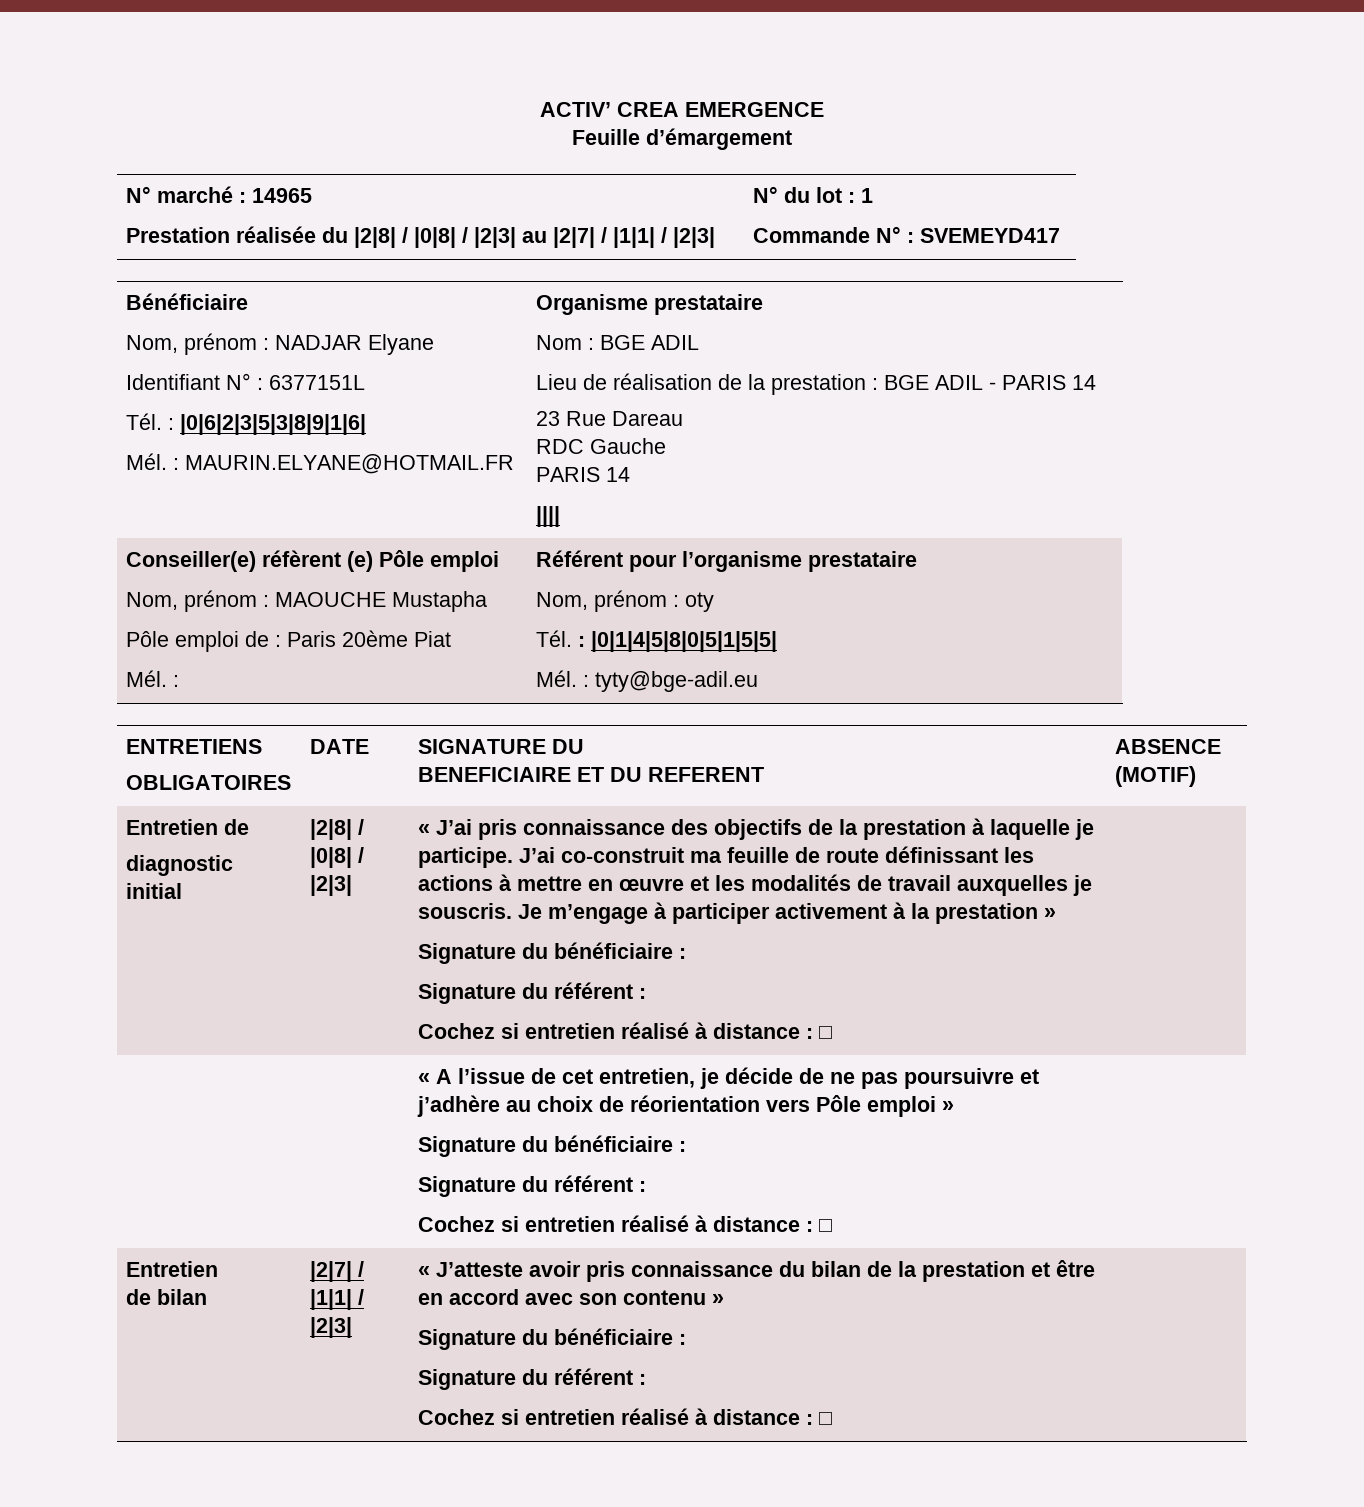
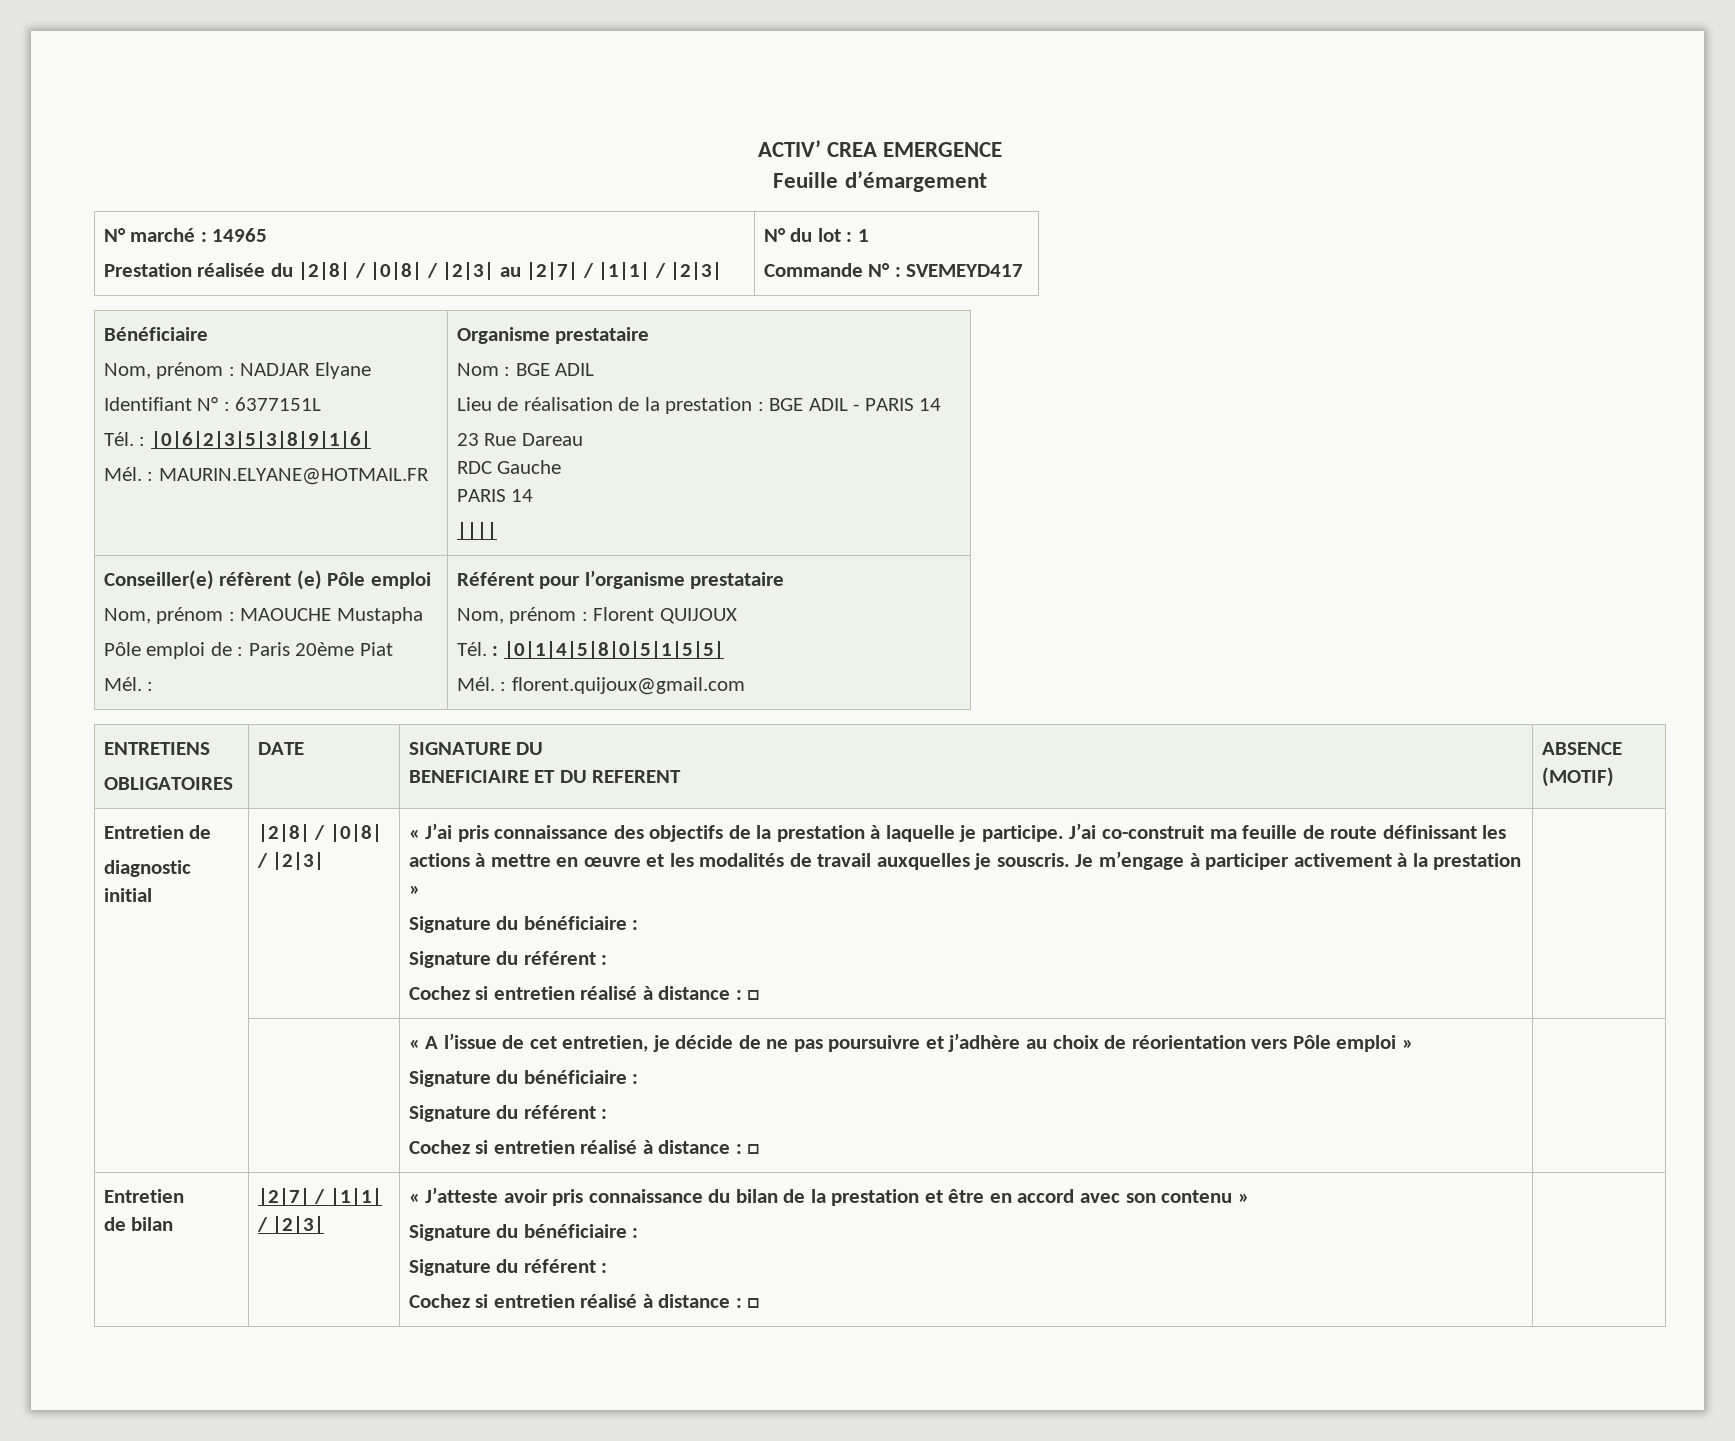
  Conseiller(e) réfèrent (e) Pôle emploi
  Nom, prénom : MAOUCHE Mustapha
  Pôle emploi de : Paris 20ème Piat
  Mél. : | Référent pour l’organisme prestataire
- Nom, prénom : oty
+ Nom, prénom : Florent QUIJOUX
  Tél. : |0|1|4|5|8|0|5|1|5|5|
- Mél. : tyty@bge-adil.eu
+ Mél. : florent.quijoux@gmail.com

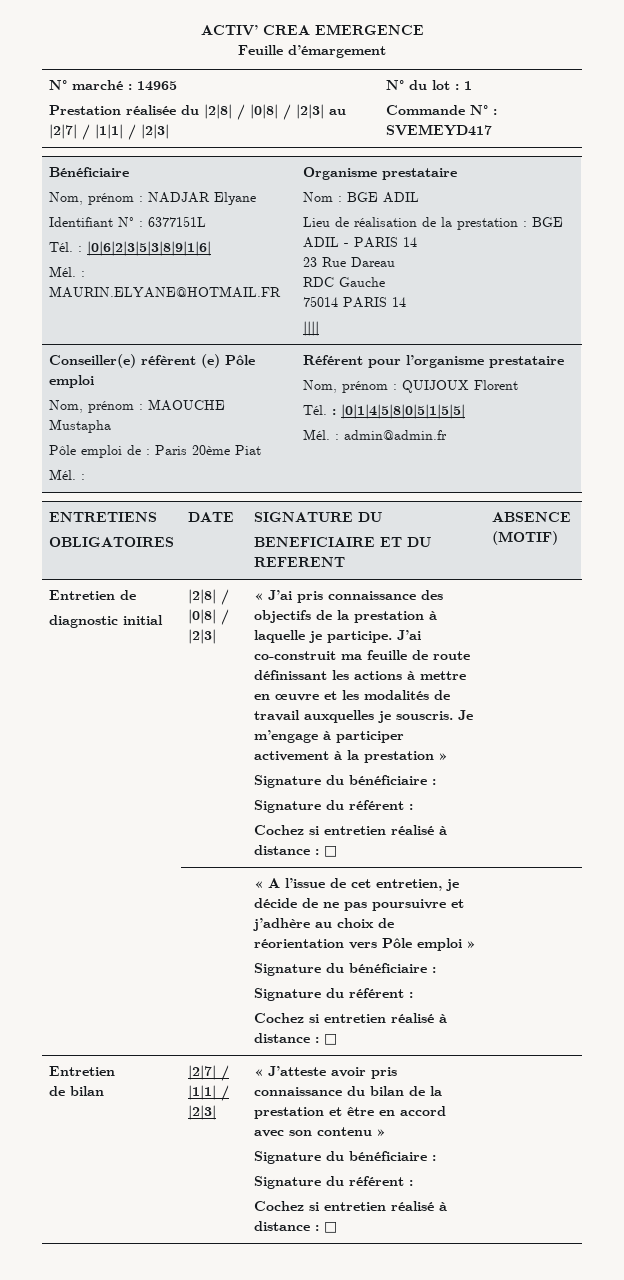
  RDC Gauche
- PARIS 14
+ 75014 PARIS 14
  Conseiller(e) réfèrent (e) Pôle emploi
  Nom, prénom : MAOUCHE Mustapha
  Pôle emploi de : Paris 20ème Piat
  Mél. : | Référent pour l’organisme prestataire
- Nom, prénom : Florent QUIJOUX
+ Nom, prénom : QUIJOUX Florent
  Tél. : |0|1|4|5|8|0|5|1|5|5|
- Mél. : florent.quijoux@gmail.com
+ Mél. : admin@admin.fr

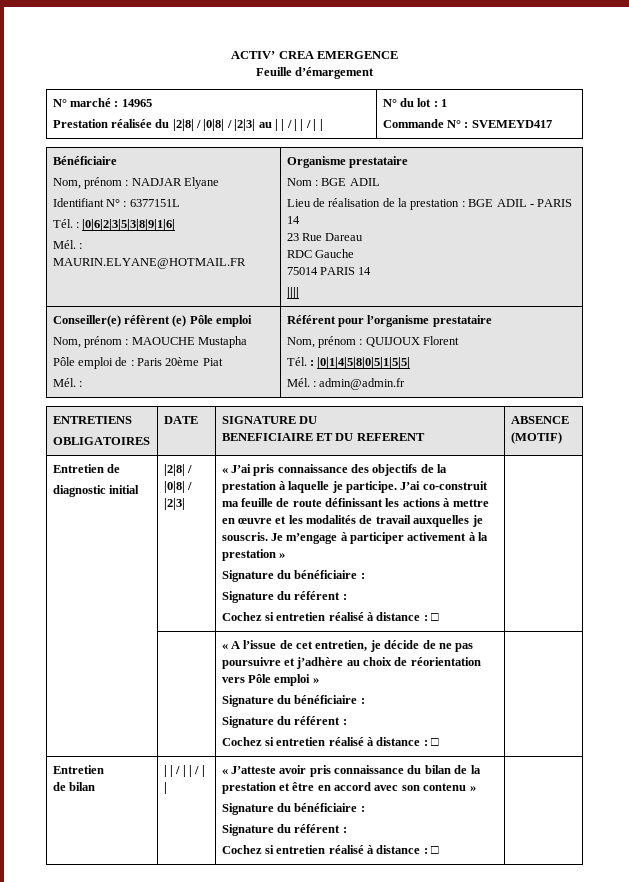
  N° marché : 14965
- Prestation réalisée du |2|8| / |0|8| / |2|3| au |2|7| / |1|1| / |2|3| | N° du lot : 1
+ Prestation réalisée du |2|8| / |0|8| / |2|3| au | | / | | / | | | N° du lot : 1
- de bilan | |2|7| / |1|1| / |2|3|
+ de bilan | | | / | | / | |

